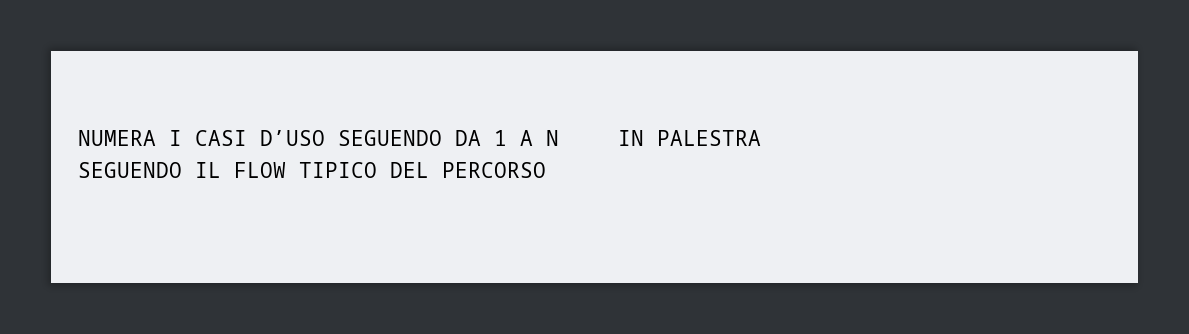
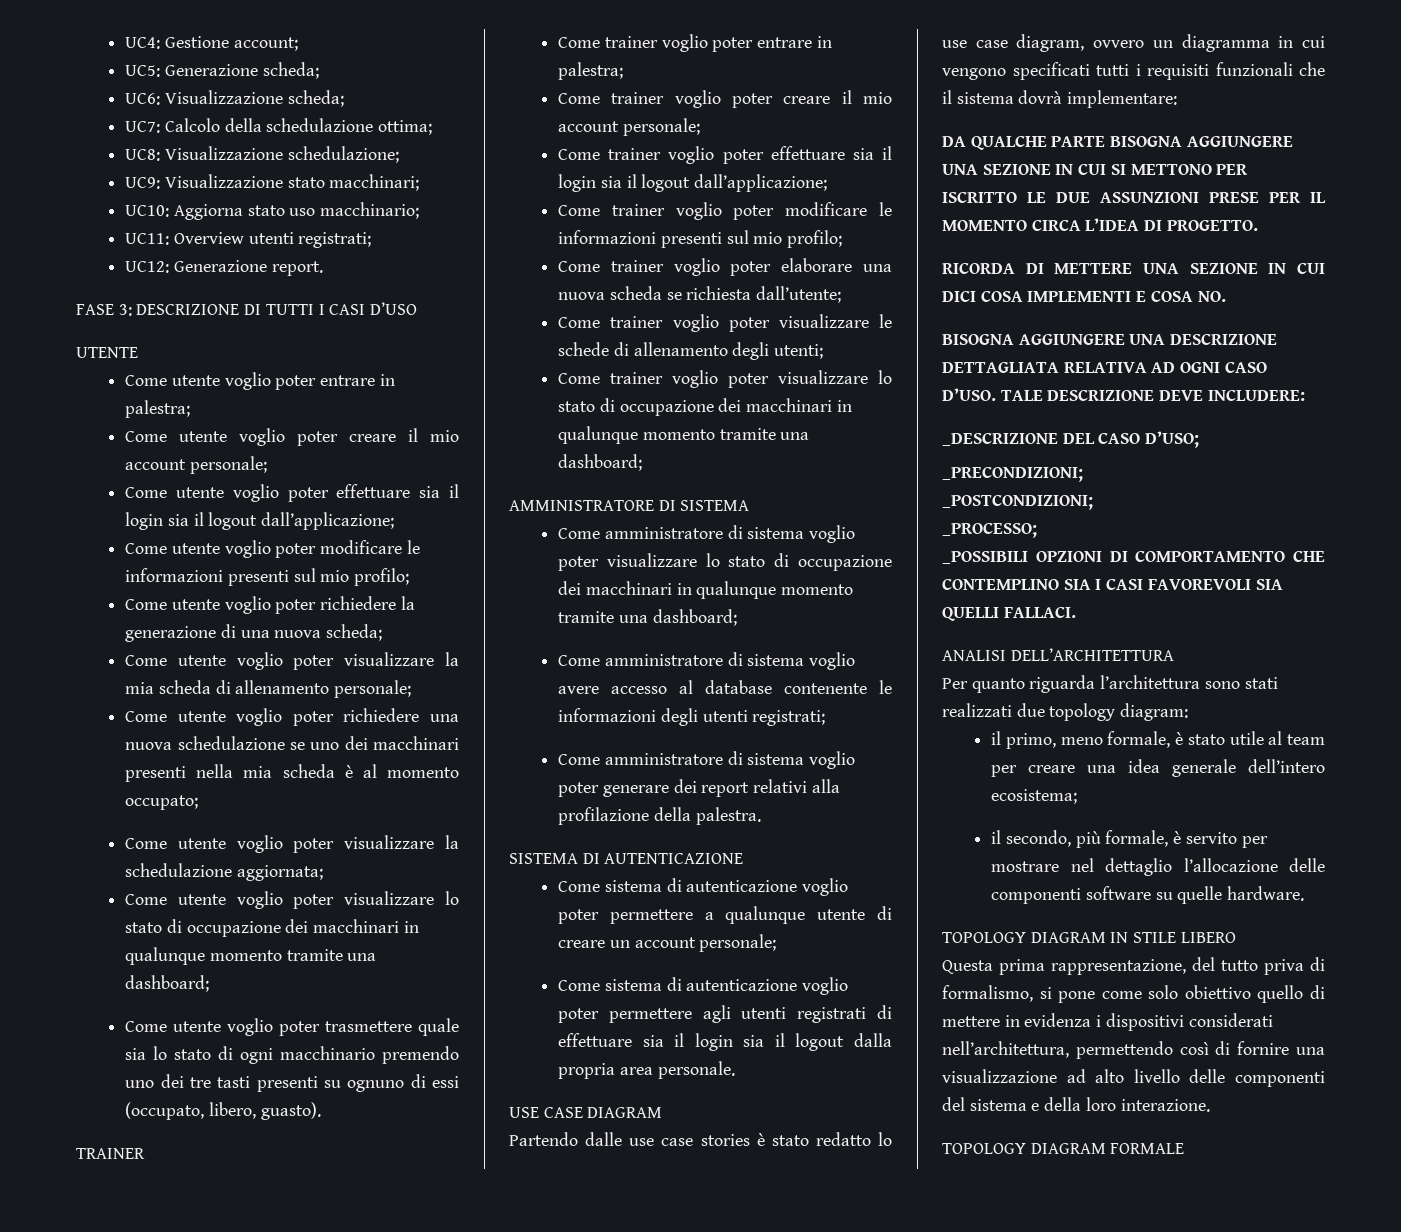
- NUMERA I CASI D’USO SEGUENDO DA 1 A N SEGUENDO IL FLOW TIPICO DEL PERCORSO IN PALESTRA
+ UC4: Gestione account;
+ UC5: Generazione scheda;
+ UC6: Visualizzazione scheda;
+ UC7: Calcolo della schedulazione ottima;
+ UC8: Visualizzazione schedulazione;
+ UC9: Visualizzazione stato macchinari;
+ UC10: Aggiorna stato uso macchinario;
+ UC11: Overview utenti registrati;
+ UC12: Generazione report.
+ FASE 3: DESCRIZIONE DI TUTTI I CASI D’USO
+ UTENTE
+ Come utente voglio poter entrare in palestra;
+ Come utente voglio poter creare il mio account personale;
+ Come utente voglio poter effettuare sia il login sia il logout dall’applicazione;
+ Come utente voglio poter modificare le informazioni presenti sul mio profilo;
+ Come utente voglio poter richiedere la generazione di una nuova scheda;
+ Come utente voglio poter visualizzare la mia scheda di allenamento personale;
+ Come utente voglio poter richiedere una nuova schedulazione se uno dei macchinari presenti nella mia scheda è al momento occupato;
+ Come utente voglio poter visualizzare la schedulazione aggiornata;
+ Come utente voglio poter visualizzare lo stato di occupazione dei macchinari in qualunque momento tramite una dashboard;
+ Come utente voglio poter trasmettere quale sia lo stato di ogni macchinario premendo uno dei tre tasti presenti su ognuno di essi (occupato, libero, guasto).
+ TRAINER
+ Come trainer voglio poter entrare in palestra;
+ Come trainer voglio poter creare il mio account personale;
+ Come trainer voglio poter effettuare sia il login sia il logout dall’applicazione;
+ Come trainer voglio poter modificare le informazioni presenti sul mio profilo;
+ Come trainer voglio poter elaborare una nuova scheda se richiesta dall’utente;
+ Come trainer voglio poter visualizzare le schede di allenamento degli utenti;
+ Come trainer voglio poter visualizzare lo stato di occupazione dei macchinari in qualunque momento tramite una dashboard;
+ AMMINISTRATORE DI SISTEMA
+ Come amministratore di sistema voglio poter visualizzare lo stato di occupazione dei macchinari in qualunque momento tramite una dashboard;
+ Come amministratore di sistema voglio avere accesso al database contenente le informazioni degli utenti registrati;
+ Come amministratore di sistema voglio poter generare dei report relativi alla profilazione della palestra.
+ SISTEMA DI AUTENTICAZIONE
+ Come sistema di autenticazione voglio poter permettere a qualunque utente di creare un account personale;
+ Come sistema di autenticazione voglio poter permettere agli utenti registrati di effettuare sia il login sia il logout dalla propria area personale.
+ USE CASE DIAGRAM
+ Partendo dalle use case stories è stato redatto lo use case diagram, ovvero un diagramma in cui vengono specificati tutti i requisiti funzionali che il sistema dovrà implementare:
+ DA QUALCHE PARTE BISOGNA AGGIUNGERE UNA SEZIONE IN CUI SI METTONO PER ISCRITTO LE DUE ASSUNZIONI PRESE PER IL MOMENTO CIRCA L’IDEA DI PROGETTO.
+ RICORDA DI METTERE UNA SEZIONE IN CUI DICI COSA IMPLEMENTI E COSA NO.
+ BISOGNA AGGIUNGERE UNA DESCRIZIONE DETTAGLIATA RELATIVA AD OGNI CASO D’USO. TALE DESCRIZIONE DEVE INCLUDERE:
+ _DESCRIZIONE DEL CASO D’USO;
+ _PRECONDIZIONI;
+ _POSTCONDIZIONI;
+ _PROCESSO;
+ _POSSIBILI OPZIONI DI COMPORTAMENTO CHE CONTEMPLINO SIA I CASI FAVOREVOLI SIA QUELLI FALLACI.
+ ANALISI DELL’ARCHITETTURA
+ Per quanto riguarda l’architettura sono stati realizzati due topology diagram:
+ il primo, meno formale, è stato utile al team per creare una idea generale dell’intero ecosistema;
+ il secondo, più formale, è servito per mostrare nel dettaglio l’allocazione delle componenti software su quelle hardware.
+ TOPOLOGY DIAGRAM IN STILE LIBERO
+ Questa prima rappresentazione, del tutto priva di formalismo, si pone come solo obiettivo quello di mettere in evidenza i dispositivi considerati nell’architettura, permettendo così di fornire una visualizzazione ad alto livello delle componenti del sistema e della loro interazione.
+ TOPOLOGY DIAGRAM FORMALE

